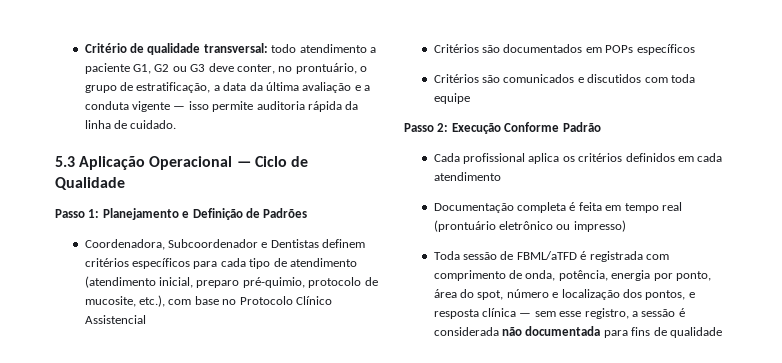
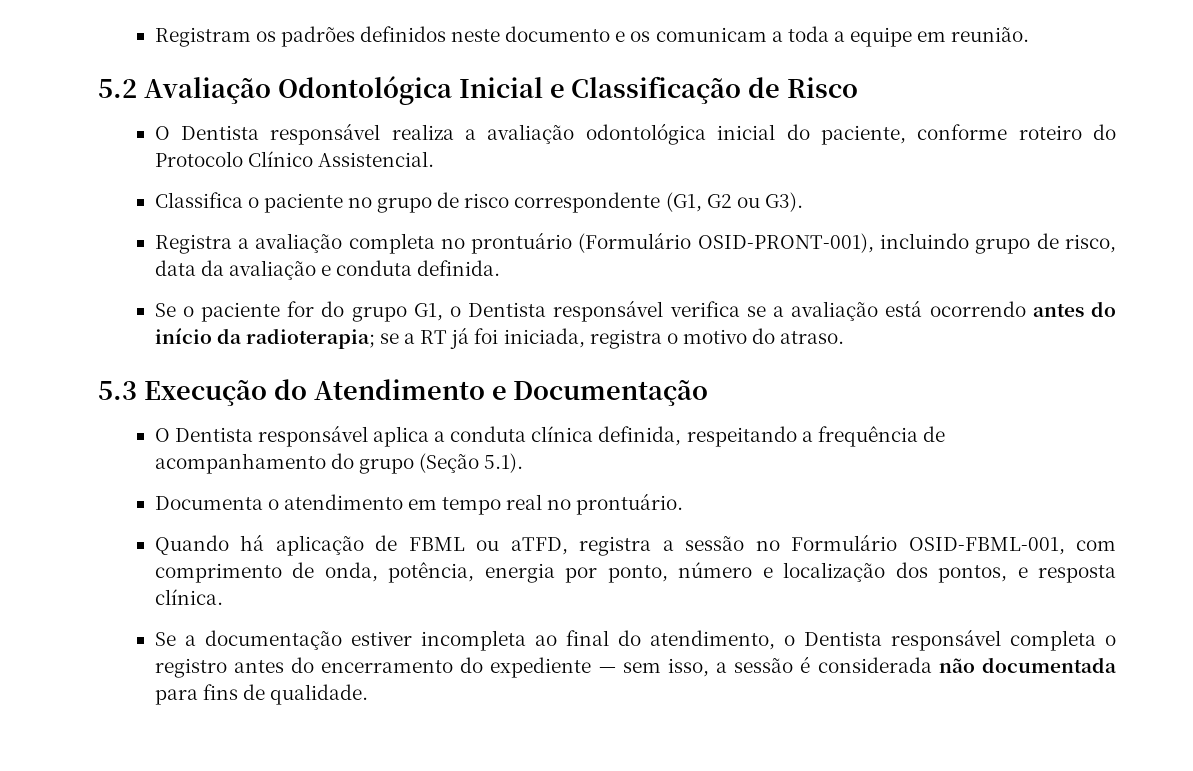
- Critério de qualidade transversal: todo atendimento a paciente G1, G2 ou G3 deve conter, no prontuário, o grupo de estratificação, a data da última avaliação e a conduta vigente — isso permite auditoria rápida da linha de cuidado.
- 5.3 Aplicação Operacional — Ciclo de Qualidade
- Passo 1: Planejamento e Definição de Padrões
- Coordenadora, Subcoordenador e Dentistas definem critérios específicos para cada tipo de atendimento (atendimento inicial, preparo pré-quimio, protocolo de mucosite, etc.), com base no Protocolo Clínico Assistencial
- Critérios são documentados em POPs específicos
- Critérios são comunicados e discutidos com toda equipe
- Passo 2: Execução Conforme Padrão
- Cada profissional aplica os critérios definidos em cada atendimento
- Documentação completa é feita em tempo real (prontuário eletrônico ou impresso)
- Toda sessão de FBML/aTFD é registrada com comprimento de onda, potência, energia por ponto, área do spot, número e localização dos pontos, e resposta clínica — sem esse registro, a sessão é considerada não documentada para fins de qualidade
+ Registram os padrões definidos neste documento e os comunicam a toda a equipe em reunião.
+ 5.2 Avaliação Odontológica Inicial e Classificação de Risco
+ O Dentista responsável realiza a avaliação odontológica inicial do paciente, conforme roteiro do Protocolo Clínico Assistencial.
+ Classifica o paciente no grupo de risco correspondente (G1, G2 ou G3).
+ Registra a avaliação completa no prontuário (Formulário OSID-PRONT-001), incluindo grupo de risco, data da avaliação e conduta definida.
+ Se o paciente for do grupo G1, o Dentista responsável verifica se a avaliação está ocorrendo antes do início da radioterapia; se a RT já foi iniciada, registra o motivo do atraso.
+ 5.3 Execução do Atendimento e Documentação
+ O Dentista responsável aplica a conduta clínica definida, respeitando a frequência de acompanhamento do grupo (Seção 5.1).
+ Documenta o atendimento em tempo real no prontuário.
+ Quando há aplicação de FBML ou aTFD, registra a sessão no Formulário OSID-FBML-001, com comprimento de onda, potência, energia por ponto, número e localização dos pontos, e resposta clínica.
+ Se a documentação estiver incompleta ao final do atendimento, o Dentista responsável completa o registro antes do encerramento do expediente — sem isso, a sessão é considerada não documentada para fins de qualidade.

